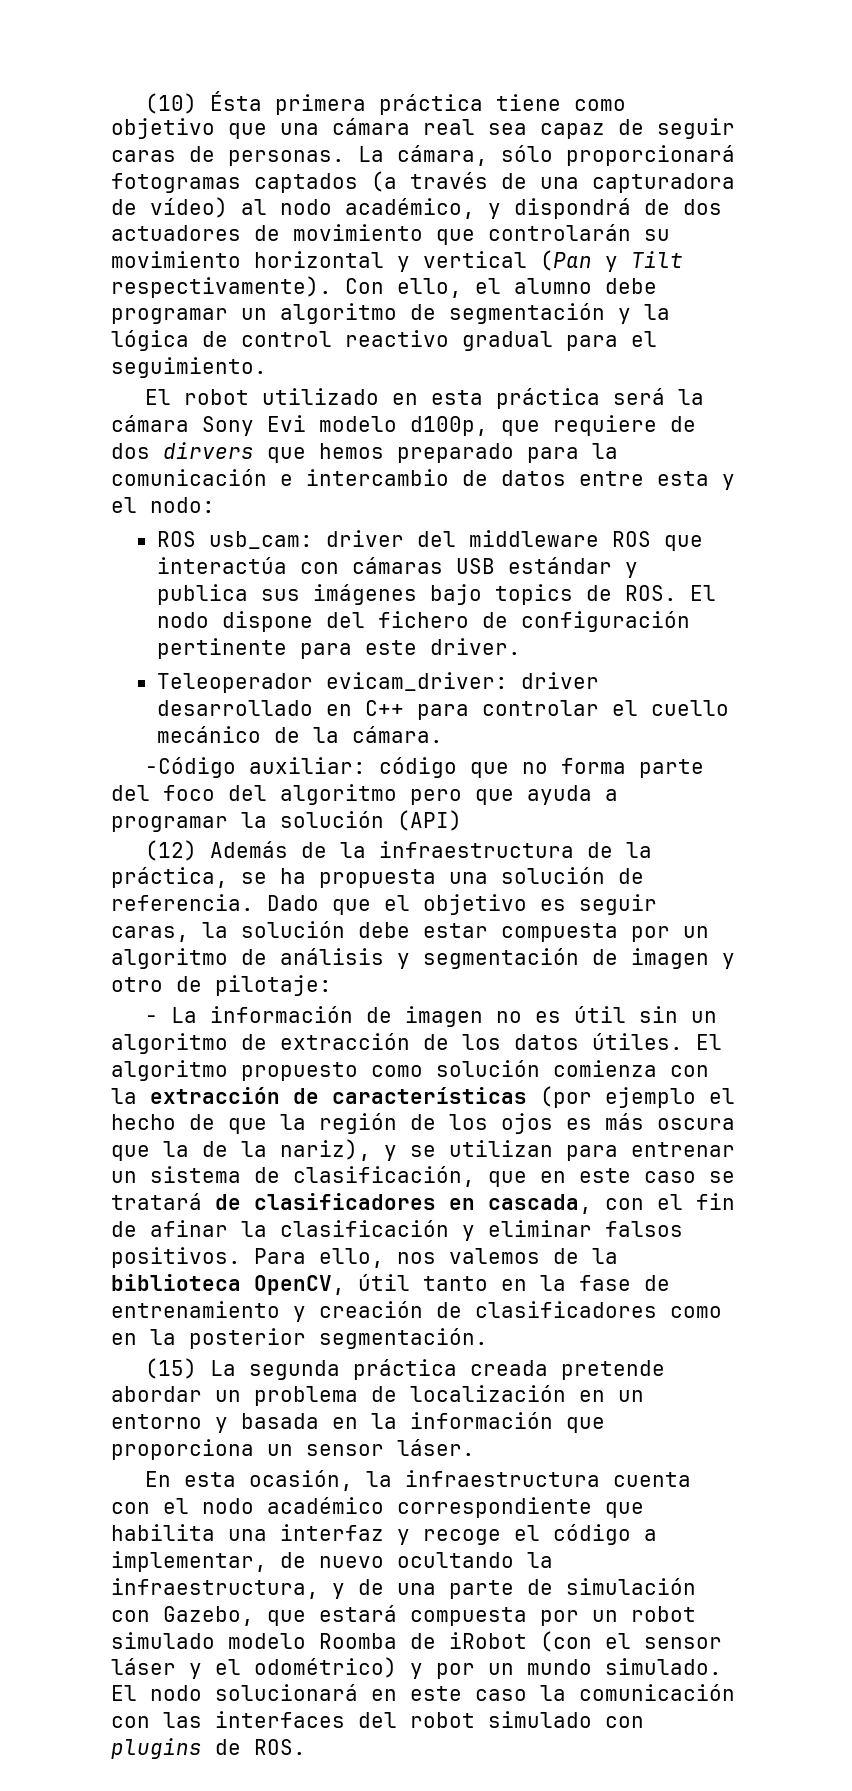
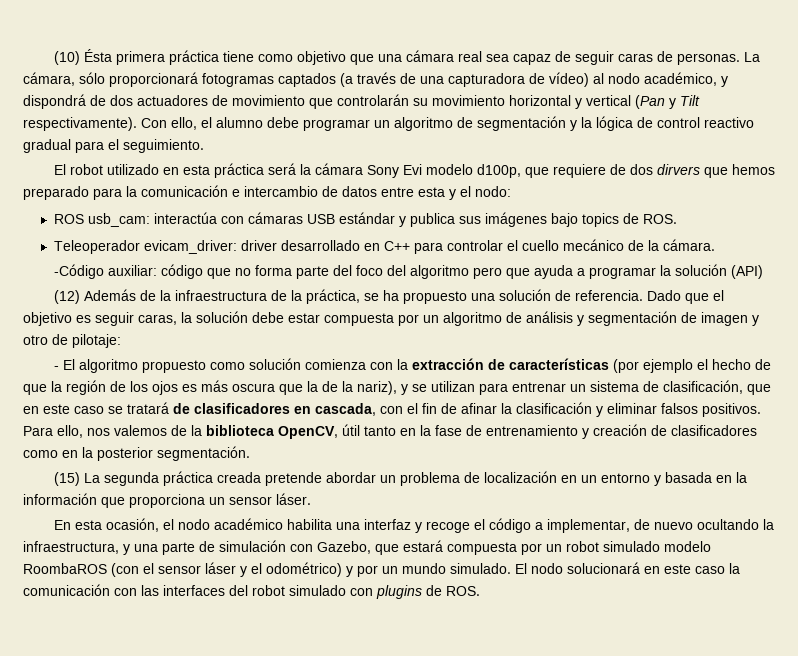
- ROS usb_cam: driver del middleware ROS que interactúa con cámaras USB estándar y publica sus imágenes bajo topics de ROS. El nodo dispone del fichero de configuración pertinente para este driver.
+ ROS usb_cam: interactúa con cámaras USB estándar y publica sus imágenes bajo topics de ROS.
- (12) Además de la infraestructura de la práctica, se ha propuesta una solución de referencia.
+ (12) Además de la infraestructura de la práctica, se ha propuesto una solución de referencia.
- - La información de imagen no es útil sin un algoritmo de extracción de los datos útiles. El algoritmo propuesto como solución comienza con la extracción de características (por ejemplo el hecho de que la región de los ojos es más oscura que la de la nariz), y se utilizan para entrenar un sistema de clasificación, que en este caso se tratará de clasificadores en cascada, con el fin de afinar la clasificación y eliminar falsos positivos.
+ - El algoritmo propuesto como solución comienza con la extracción de características (por ejemplo el hecho de que la región de los ojos es más oscura que la de la nariz), y se utilizan para entrenar un sistema de clasificación, que en este caso se tratará de clasificadores en cascada, con el fin de afinar la clasificación y eliminar falsos positivos.
- En esta ocasión, la infraestructura cuenta con el nodo académico correspondiente que habilita una interfaz y recoge el código a implementar, de nuevo ocultando la infraestructura, y de una parte de simulación con Gazebo, que estará compuesta por un robot simulado modelo Roomba de iRobot (con el sensor láser y el odométrico) y por un mundo simulado.
+ En esta ocasión, el nodo académico habilita una interfaz y recoge el código a implementar, de nuevo ocultando la infraestructura, y una parte de simulación con Gazebo, que estará compuesta por un robot simulado modelo RoombaROS (con el sensor láser y el odométrico) y por un mundo simulado.

